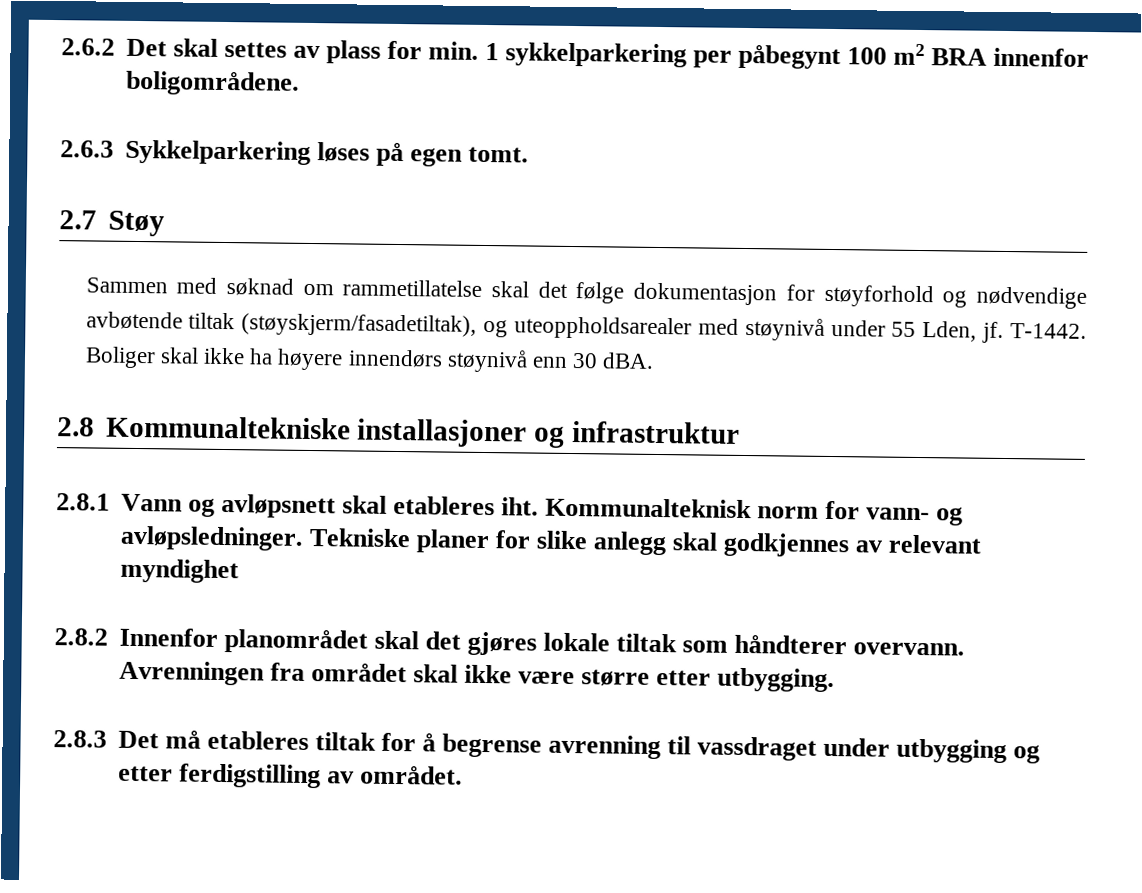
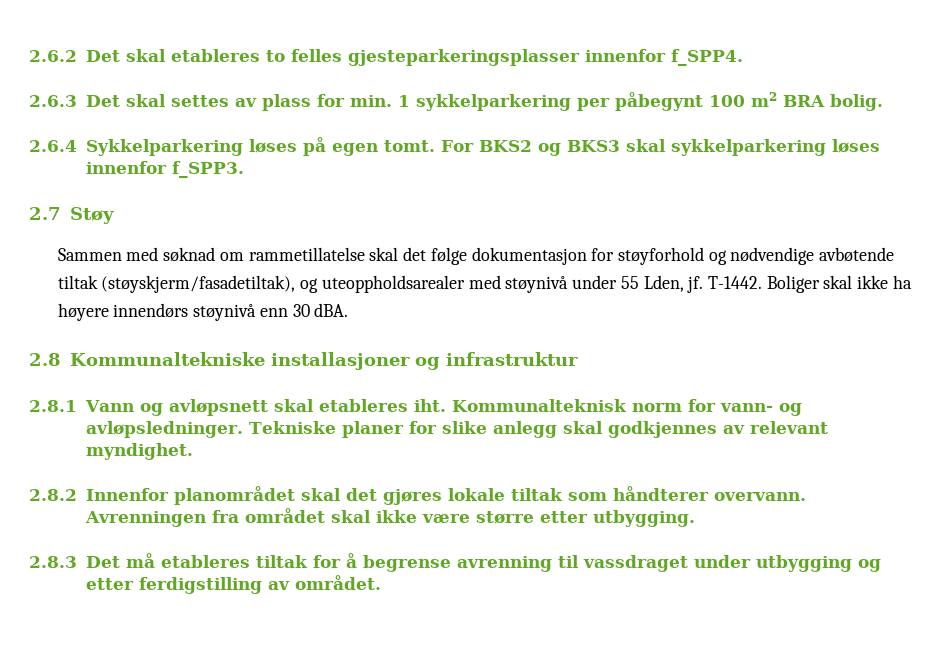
- 2.6.2 Det skal settes av plass for min. 1 sykkelparkering per påbegynt 100 m2 BRA innenfor boligområdene.
- 2.6.3 Sykkelparkering løses på egen tomt.
+ 2.6.2 Det skal etableres to felles gjesteparkeringsplasser innenfor f_SPP4.
+ 2.6.3 Det skal settes av plass for min. 1 sykkelparkering per påbegynt 100 m2 BRA bolig.
+ 2.6.4 Sykkelparkering løses på egen tomt. For BKS2 og BKS3 skal sykkelparkering løses innenfor f_SPP3.
- Tekniske planer for slike anlegg skal godkjennes av relevant myndighet
+ Tekniske planer for slike anlegg skal godkjennes av relevant myndighet.

